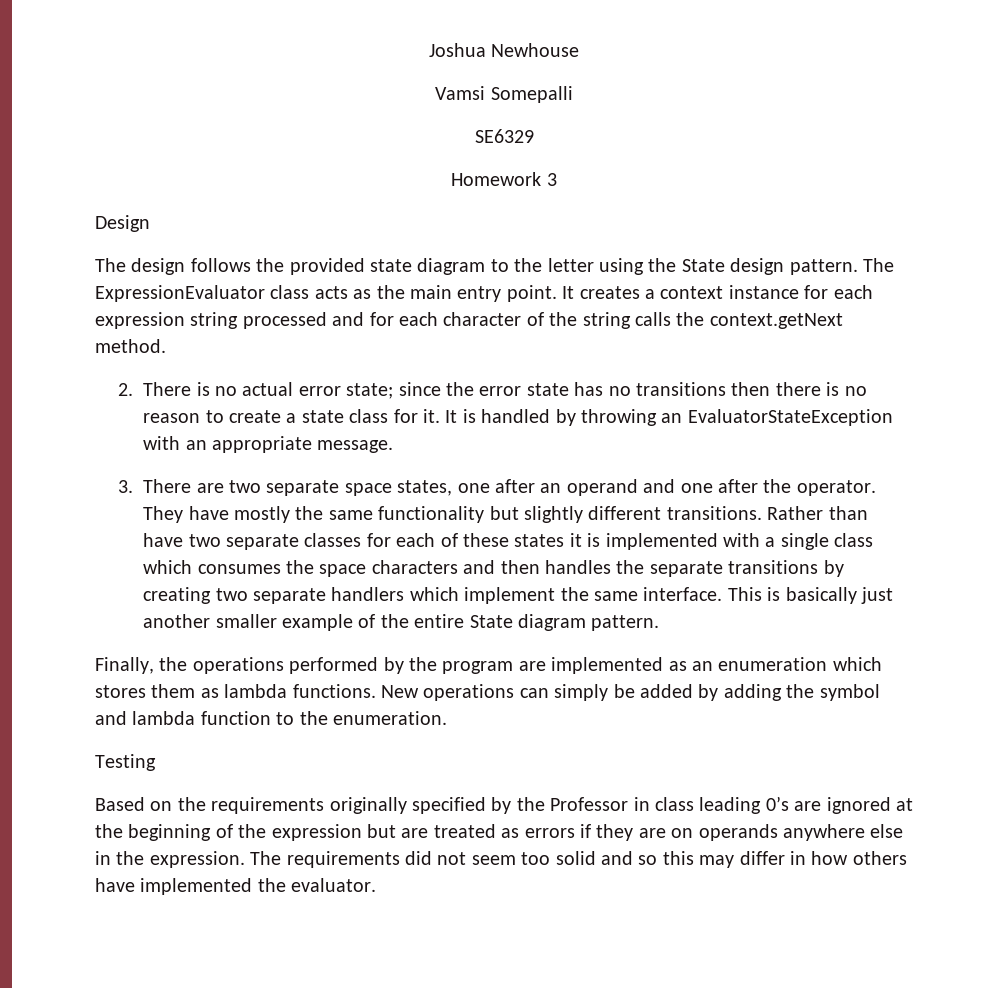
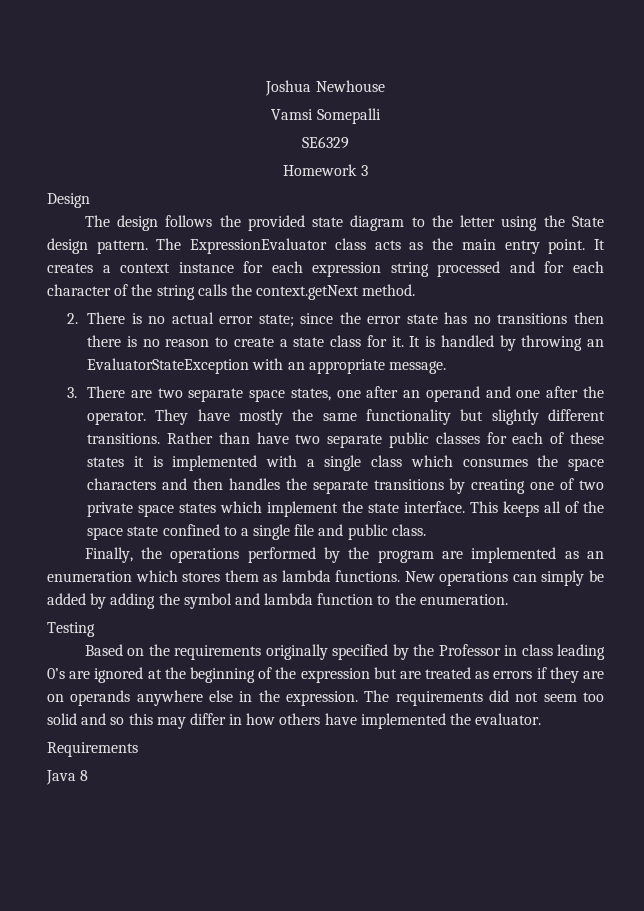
- Rather than have two separate classes for each of these states it is implemented with a single class which consumes the space characters and then handles the separate transitions by creating two separate handlers which implement the same interface.
+ Rather than have two separate public classes for each of these states it is implemented with a single class which consumes the space characters and then handles the separate transitions by creating one of two private space states which implement the state interface.
- This is basically just another smaller example of the entire State diagram pattern.
+ This keeps all of the space state confined to a single file and public class.
+ Requirements
+ Java 8

